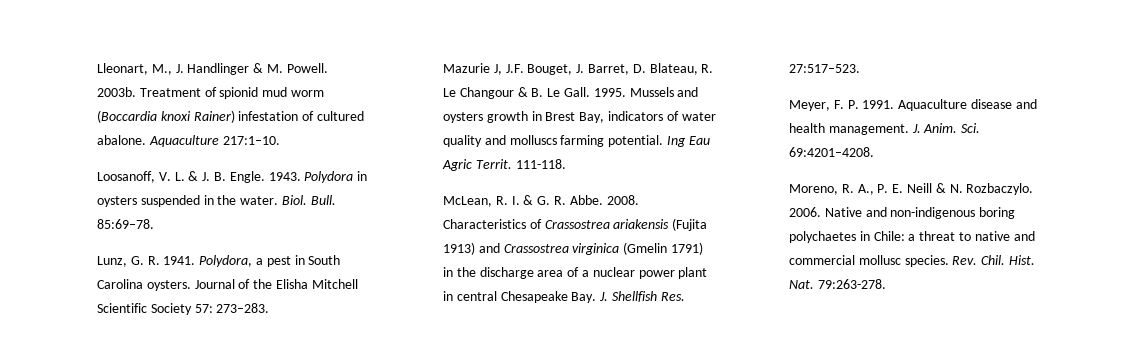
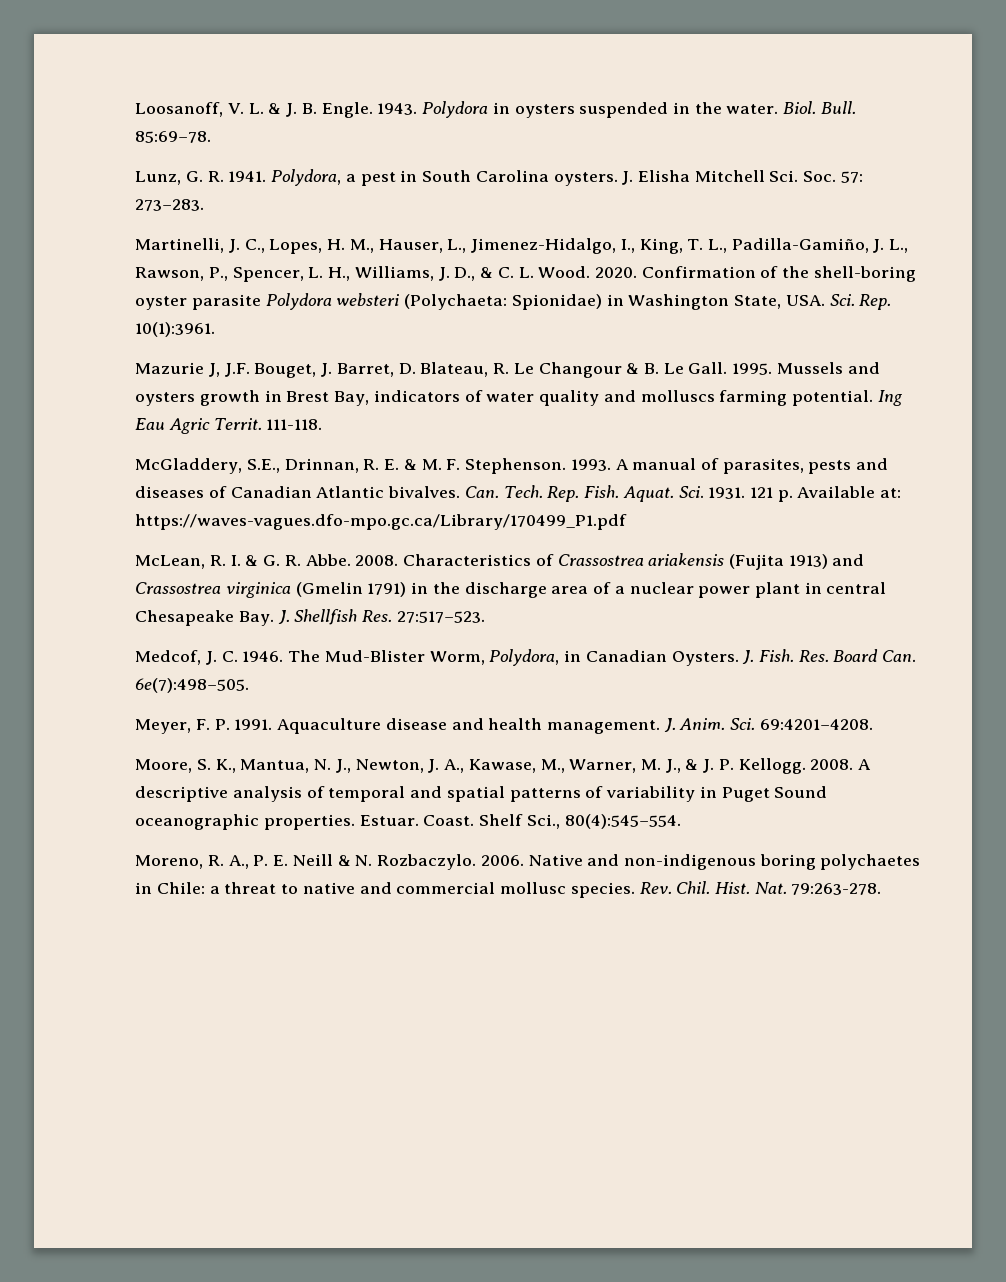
- Lleonart, M., J. Handlinger & M. Powell. 2003b. Treatment of spionid mud worm (Boccardia knoxi Rainer) infestation of cultured abalone. Aquaculture 217:1–10.
- Journal of the Elisha Mitchell Scientific Society 57: 273–283.
+ J. Elisha Mitchell Sci. Soc. 57: 273–283.
+ Martinelli, J. C., Lopes, H. M., Hauser, L., Jimenez-Hidalgo, I., King, T. L., Padilla-Gamiño, J. L., Rawson, P., Spencer, L. H., Williams, J. D., & C. L. Wood. 2020. Confirmation of the shell-boring oyster parasite Polydora websteri (Polychaeta: Spionidae) in Washington State, USA. Sci. Rep. 10(1):3961.
+ McGladdery, S.E., Drinnan, R. E. & M. F. Stephenson. 1993. A manual of parasites, pests and diseases of Canadian Atlantic bivalves. Can. Tech. Rep. Fish. Aquat. Sci. 1931. 121 p. Available at: https://waves-vagues.dfo-mpo.gc.ca/Library/170499_P1.pdf
+ Medcof, J. C. 1946. The Mud-Blister Worm, Polydora, in Canadian Oysters. J. Fish. Res. Board Can. 6e(7):498–505.
+ Moore, S. K., Mantua, N. J., Newton, J. A., Kawase, M., Warner, M. J., & J. P. Kellogg. 2008. A descriptive analysis of temporal and spatial patterns of variability in Puget Sound oceanographic properties. Estuar. Coast. Shelf Sci., 80(4):545–554.

